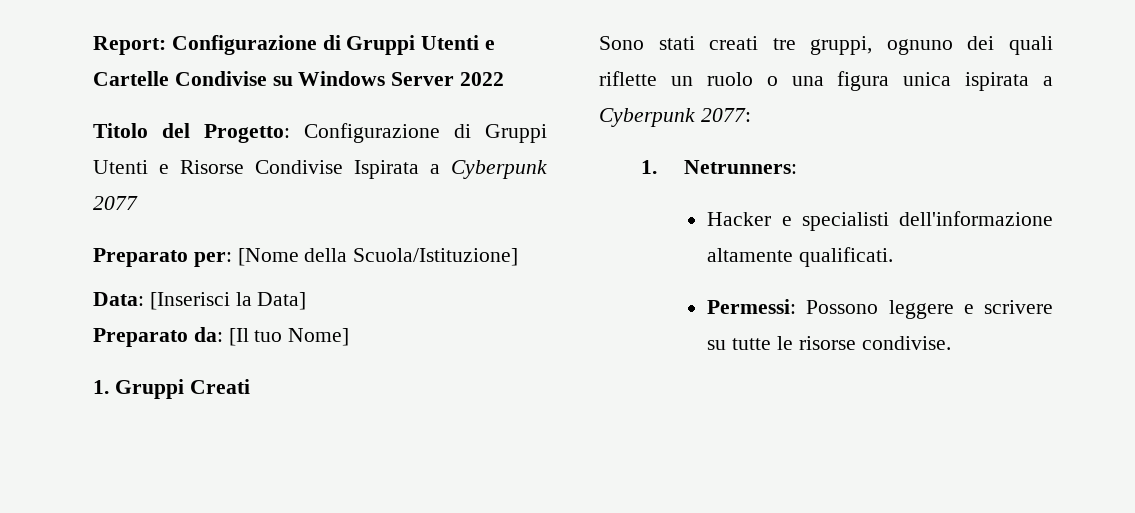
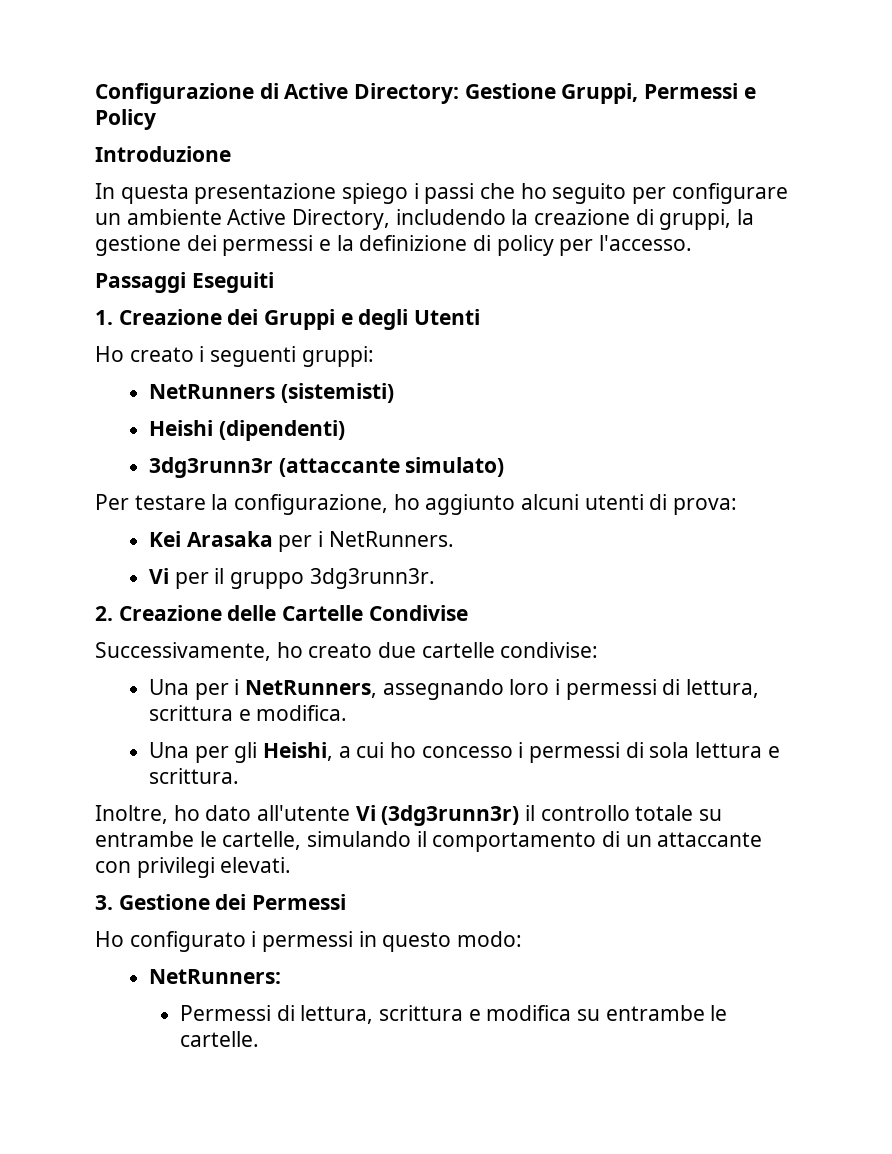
- Report: Configurazione di Gruppi Utenti e Cartelle Condivise su Windows Server 2022
- Titolo del Progetto: Configurazione di Gruppi Utenti e Risorse Condivise Ispirata a Cyberpunk 2077
- Preparato per: [Nome della Scuola/Istituzione]
- Data: [Inserisci la Data]
- Preparato da: [Il tuo Nome]
- 1. Gruppi Creati
- Sono stati creati tre gruppi, ognuno dei quali riflette un ruolo o una figura unica ispirata a Cyberpunk 2077:
- 1. Netrunners:
- Hacker e specialisti dell'informazione altamente qualificati.
- Permessi: Possono leggere e scrivere su tutte le risorse condivise.
+ Configurazione di Active Directory: Gestione Gruppi, Permessi e Policy
+ Introduzione
+ In questa presentazione spiego i passi che ho seguito per configurare un ambiente Active Directory, includendo la creazione di gruppi, la gestione dei permessi e la definizione di policy per l'accesso.
+ Passaggi Eseguiti
+ 1. Creazione dei Gruppi e degli Utenti
+ Ho creato i seguenti gruppi:
+ NetRunners (sistemisti)
+ Heishi (dipendenti)
+ 3dg3runn3r (attaccante simulato)
+ Per testare la configurazione, ho aggiunto alcuni utenti di prova:
+ Kei Arasaka per i NetRunners.
+ Vi per il gruppo 3dg3runn3r.
+ 2. Creazione delle Cartelle Condivise
+ Successivamente, ho creato due cartelle condivise:
+ Una per i NetRunners, assegnando loro i permessi di lettura, scrittura e modifica.
+ Una per gli Heishi, a cui ho concesso i permessi di sola lettura e scrittura.
+ Inoltre, ho dato all'utente Vi (3dg3runn3r) il controllo totale su entrambe le cartelle, simulando il comportamento di un attaccante con privilegi elevati.
+ 3. Gestione dei Permessi
+ Ho configurato i permessi in questo modo:
+ NetRunners:
+ Permessi di lettura, scrittura e modifica su entrambe le cartelle.

